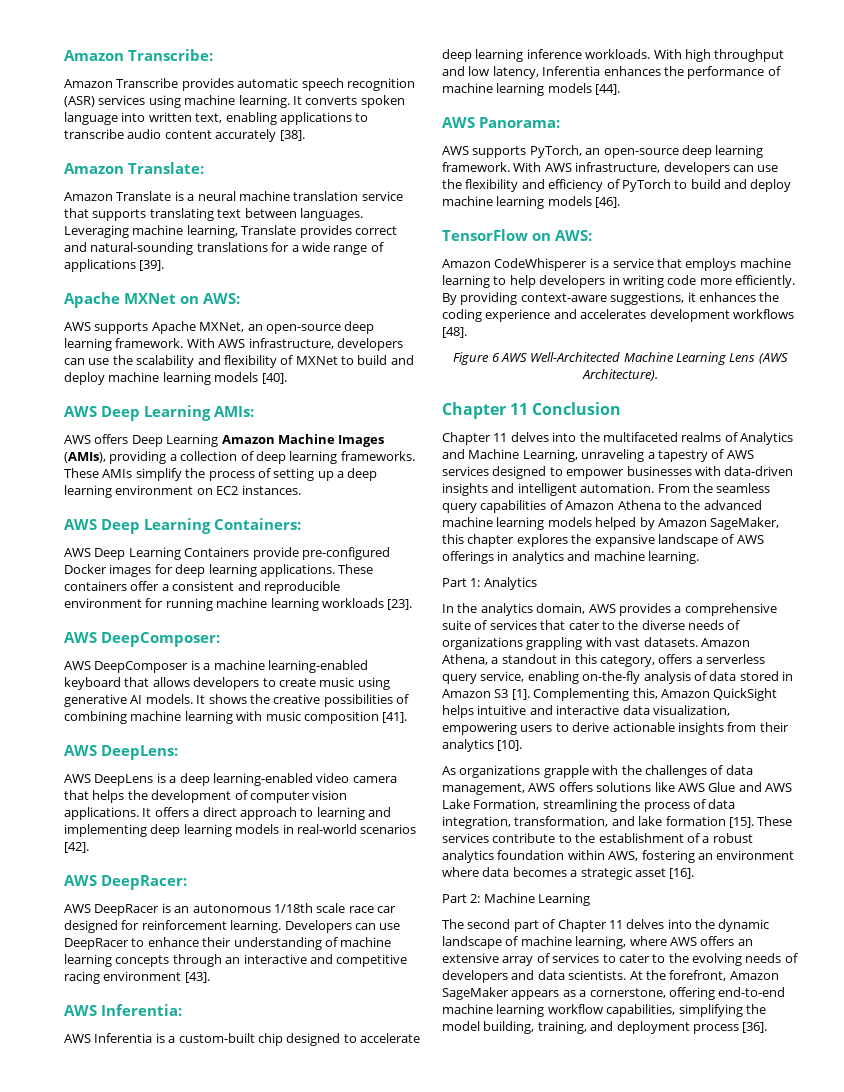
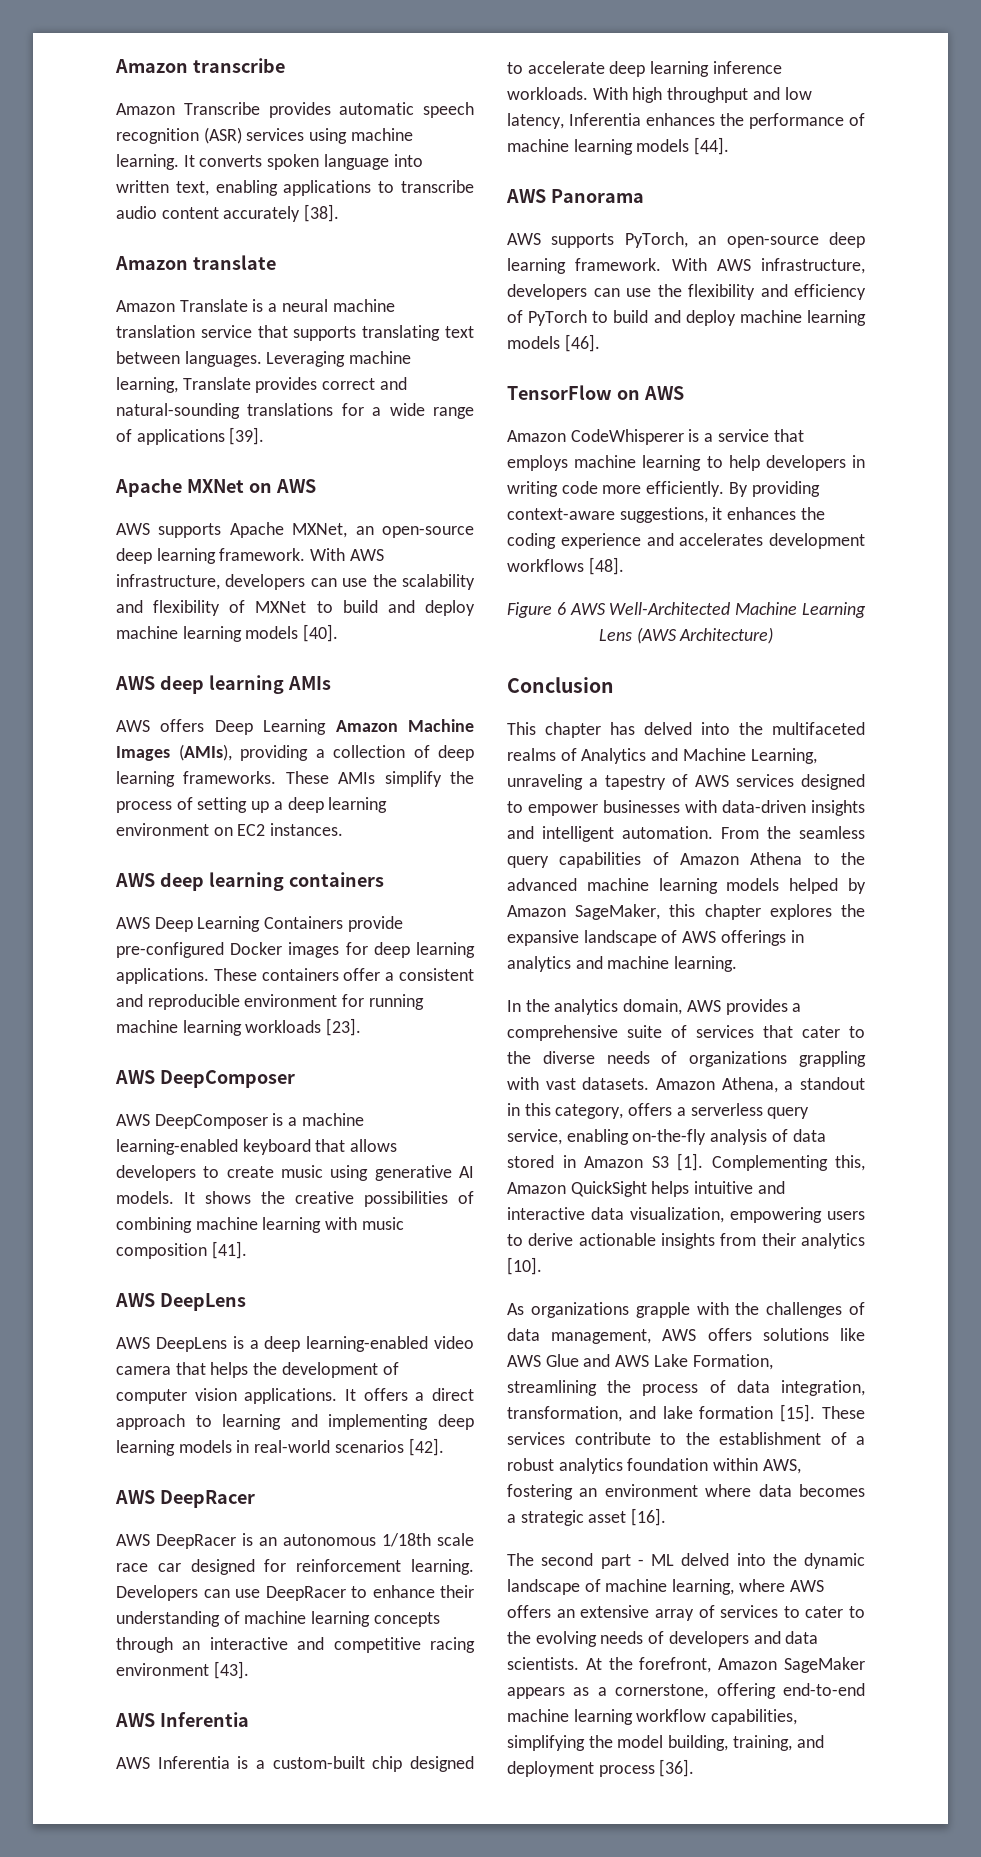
- Amazon Transcribe:
+ Amazon transcribe
- Amazon Translate:
+ Amazon translate
- Apache MXNet on AWS:
+ Apache MXNet on AWS
- AWS Deep Learning AMIs:
+ AWS deep learning AMIs
- AWS Deep Learning Containers:
+ AWS deep learning containers
  These containers offer a consistent and reproducible environment for running machine learning workloads [23].
- AWS DeepComposer:
+ AWS DeepComposer
  It shows the creative possibilities of combining machine learning with music composition [41].
- AWS DeepLens:
+ AWS DeepLens
  It offers a direct approach to learning and implementing deep learning models in real-world scenarios [42].
- AWS DeepRacer:
+ AWS DeepRacer
  Developers can use DeepRacer to enhance their understanding of machine learning concepts through an interactive and competitive racing environment [43].
- AWS Inferentia:
+ AWS Inferentia
- AWS Panorama:
+ AWS Panorama
- TensorFlow on AWS:
+ TensorFlow on AWS
- Figure 6 AWS Well-Architected Machine Learning Lens (AWS Architecture).
- Chapter 11 Conclusion
- Chapter 11 delves into the multifaceted realms of Analytics and Machine Learning, unraveling a tapestry of AWS services designed to empower businesses with data-driven insights and intelligent automation.
+ Figure 6 AWS Well-Architected Machine Learning Lens (AWS Architecture)
+ Conclusion
+ This chapter has delved into the multifaceted realms of Analytics and Machine Learning, unraveling a tapestry of AWS services designed to empower businesses with data-driven insights and intelligent automation.
- Part 1: Analytics
- Part 2: Machine Learning
- The second part of Chapter 11 delves into the dynamic landscape of machine learning, where AWS offers an extensive array of services to cater to the evolving needs of developers and data scientists.
+ The second part - ML delved into the dynamic landscape of machine learning, where AWS offers an extensive array of services to cater to the evolving needs of developers and data scientists.

